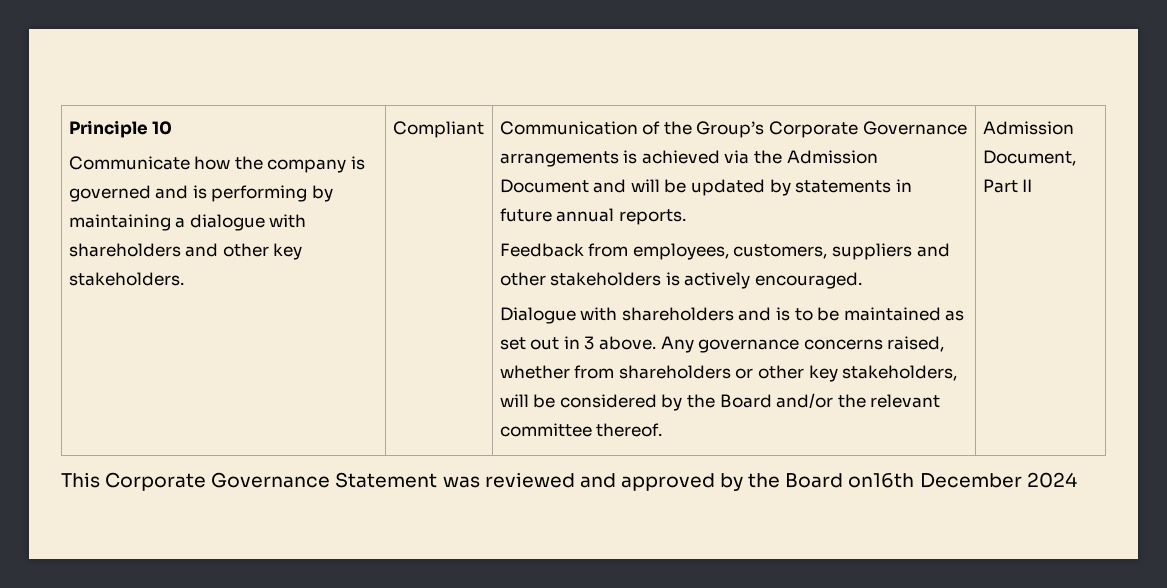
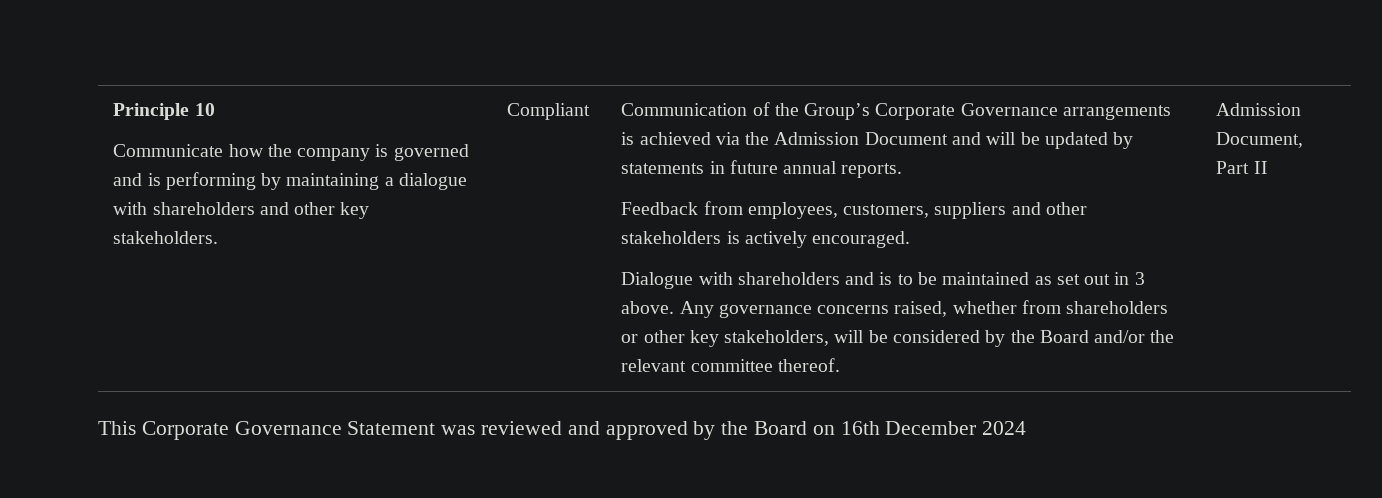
- This Corporate Governance Statement was reviewed and approved by the Board on16th December 2024
+ This Corporate Governance Statement was reviewed and approved by the Board on 16th December 2024

